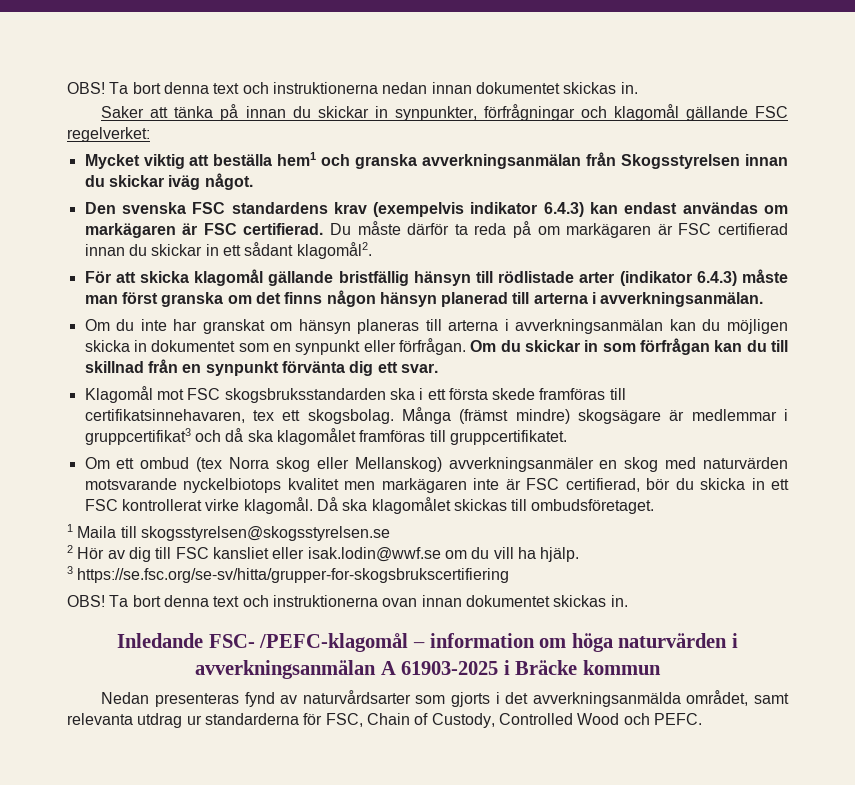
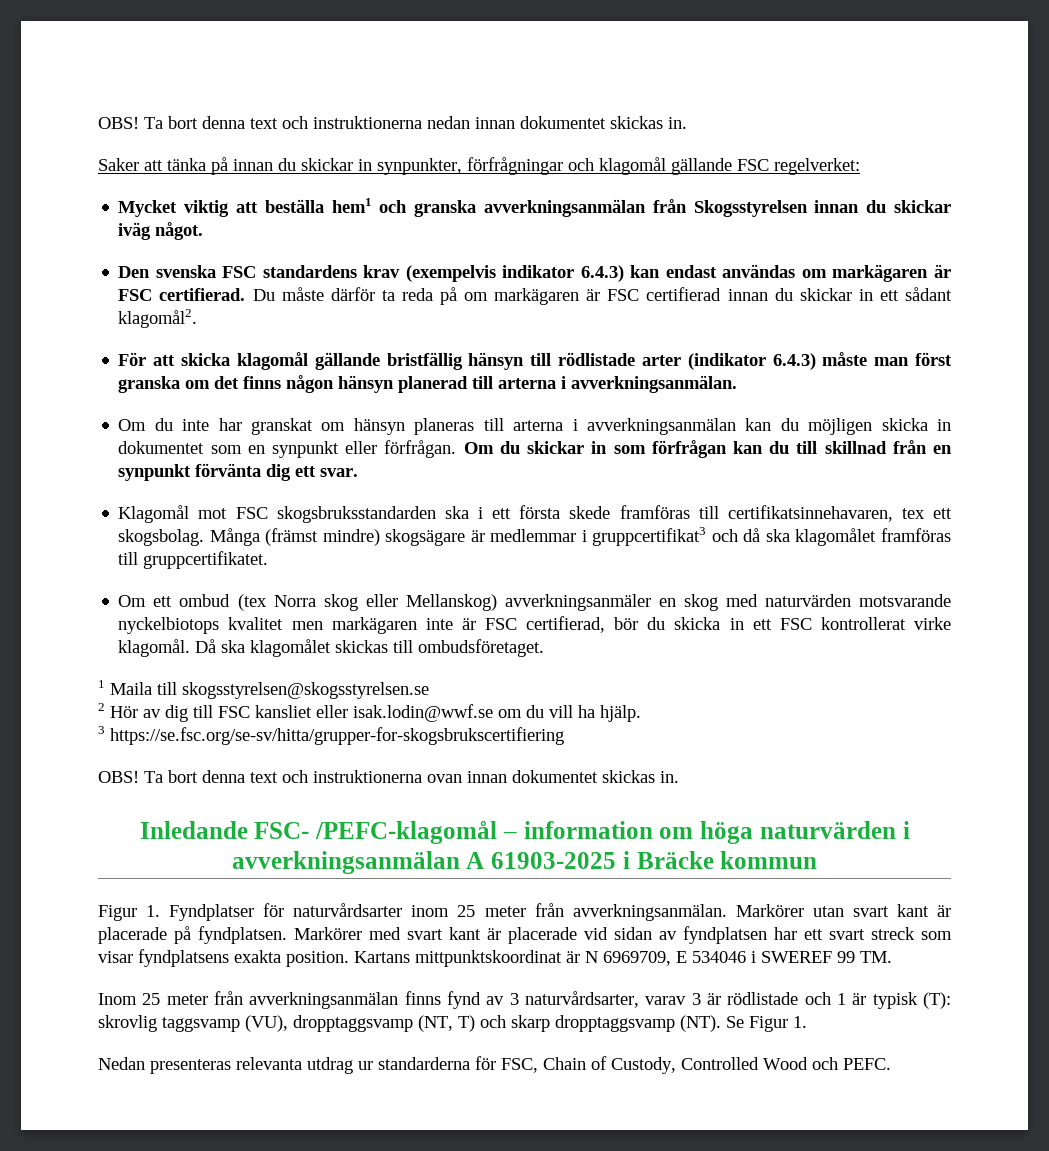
- Nedan presenteras fynd av naturvårdsarter som gjorts i det avverkningsanmälda området, samt relevanta utdrag ur standarderna för FSC, Chain of Custody, Controlled Wood och PEFC.
+ Figur 1. Fyndplatser för naturvårdsarter inom 25 meter från avverkningsanmälan. Markörer utan svart kant är placerade på fyndplatsen. Markörer med svart kant är placerade vid sidan av fyndplatsen har ett svart streck som visar fyndplatsens exakta position. Kartans mittpunktskoordinat är N 6969709, E 534046 i SWEREF 99 TM.
+ Inom 25 meter från avverkningsanmälan finns fynd av 3 naturvårdsarter, varav 3 är rödlistade och 1 är typisk (T): skrovlig taggsvamp (VU), dropptaggsvamp (NT, T) och skarp dropptaggsvamp (NT). Se Figur 1.
+ Nedan presenteras relevanta utdrag ur standarderna för FSC, Chain of Custody, Controlled Wood och PEFC.

